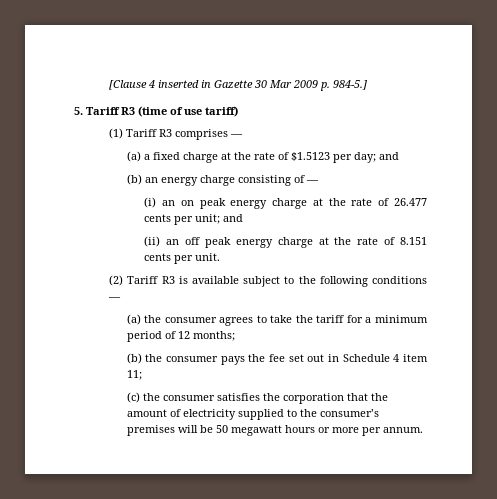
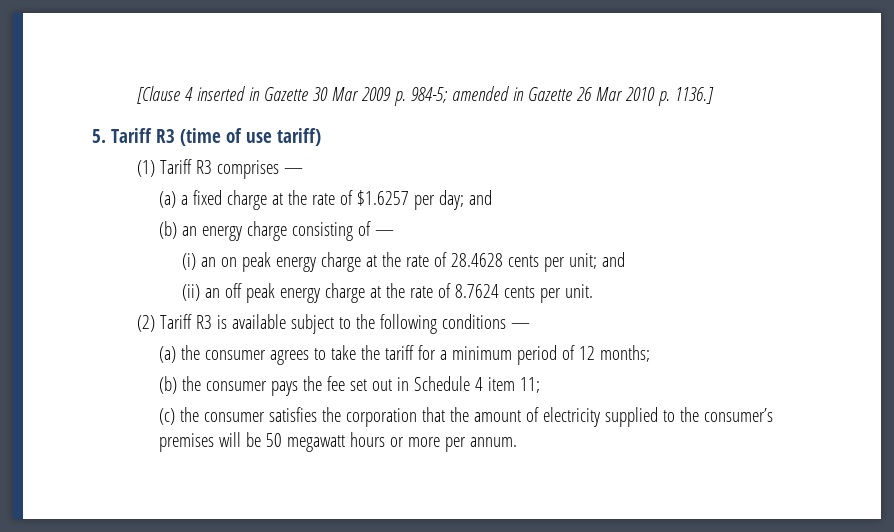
- [Clause 4 inserted in Gazette 30 Mar 2009 p. 984-5.]
+ [Clause 4 inserted in Gazette 30 Mar 2009 p. 984-5; amended in Gazette 26 Mar 2010 p. 1136.]
- (a) a fixed charge at the rate of $1.5123 per day; and
+ (a) a fixed charge at the rate of $1.6257 per day; and
- (i) an on peak energy charge at the rate of 26.477 cents per unit; and
+ (i) an on peak energy charge at the rate of 28.4628 cents per unit; and
- (ii) an off peak energy charge at the rate of 8.151 cents per unit.
+ (ii) an off peak energy charge at the rate of 8.7624 cents per unit.

